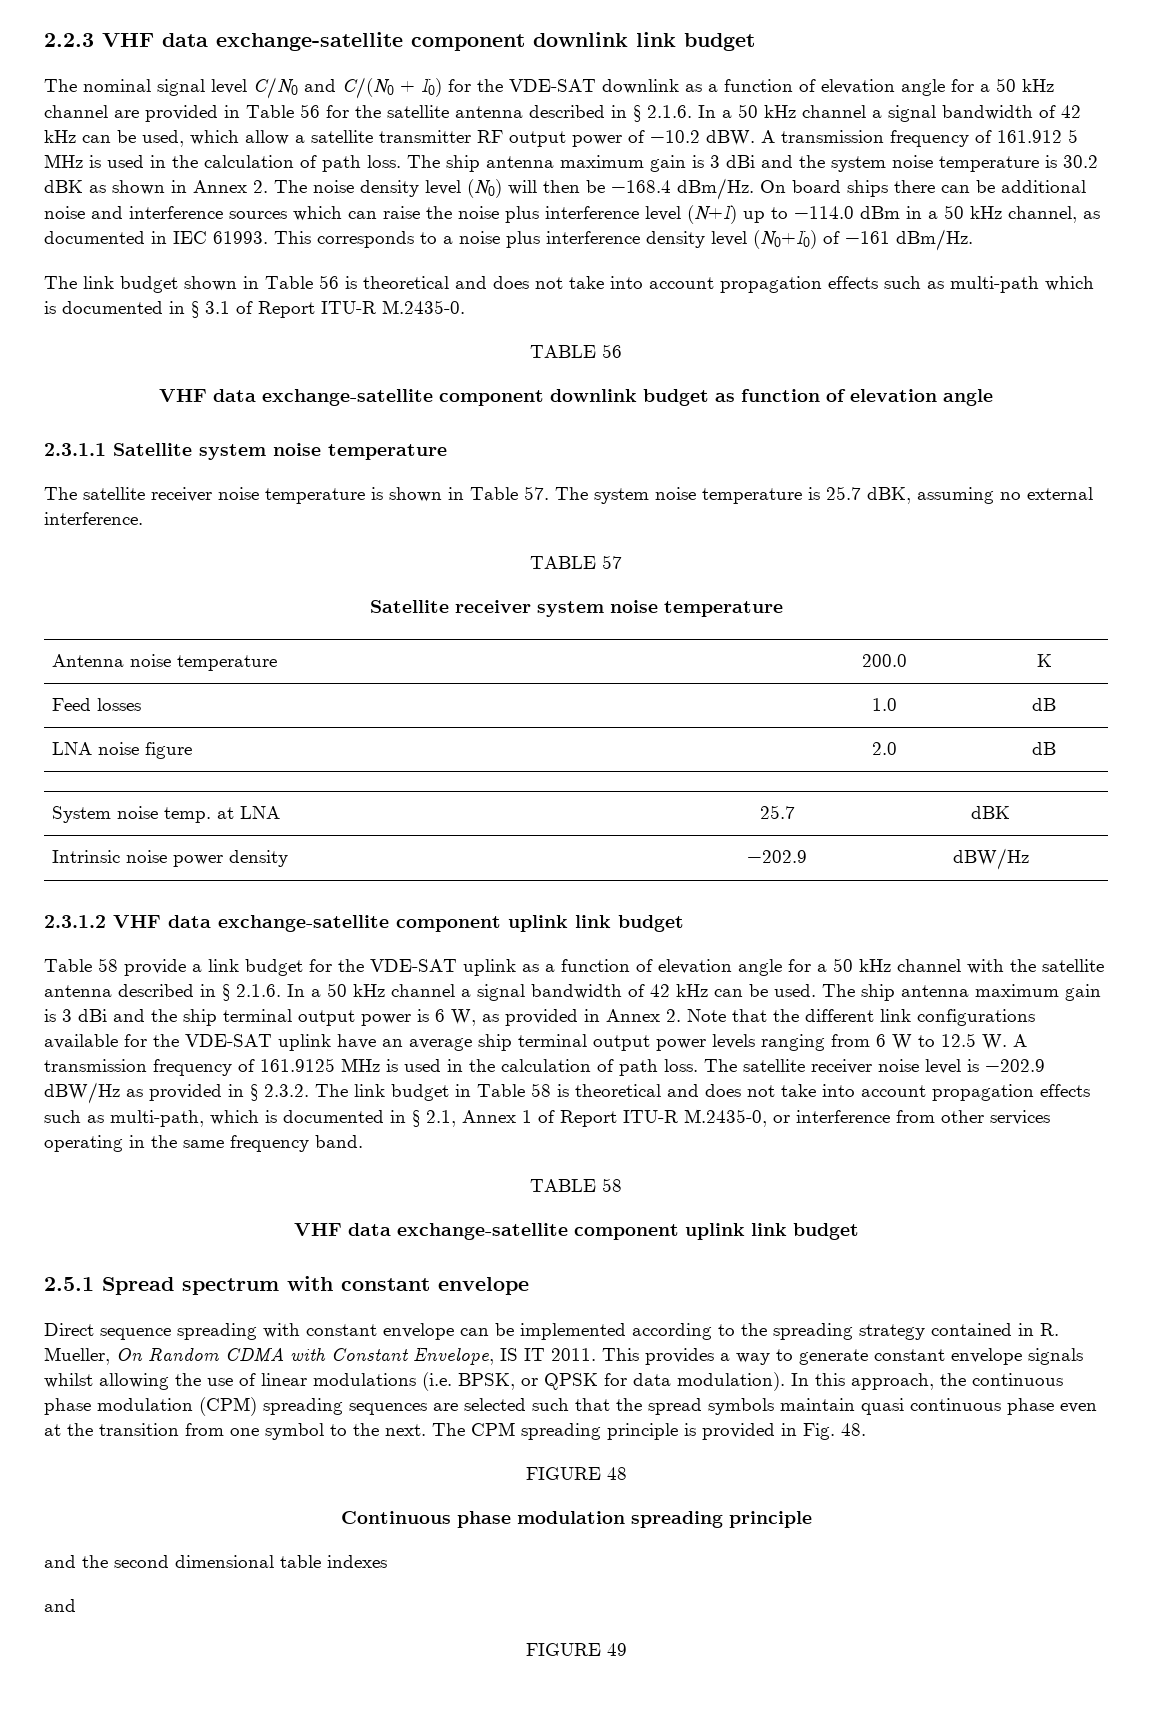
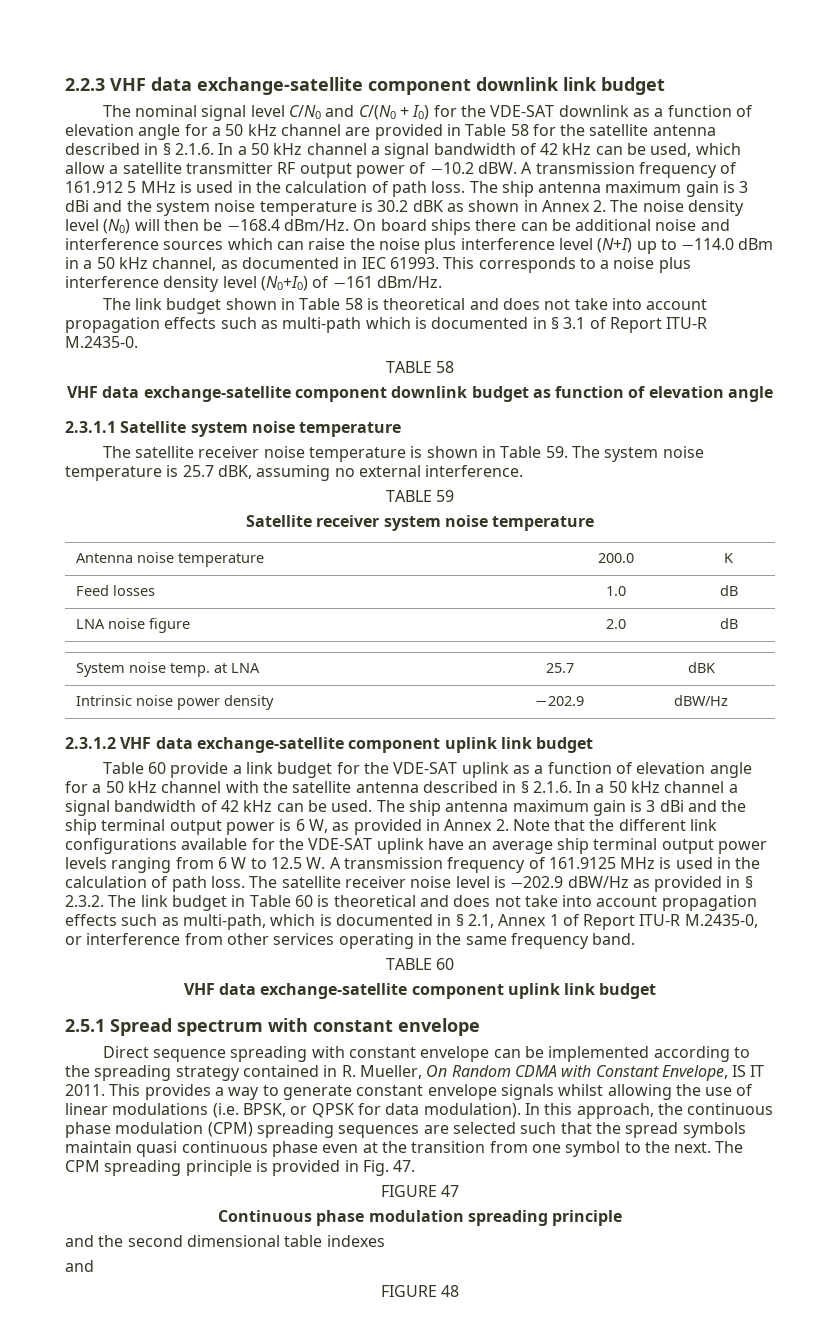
- The nominal signal level C/N0 and C/(N0 + I0) for the VDE-SAT downlink as a function of elevation angle for a 50 kHz channel are provided in Table 56 for the satellite antenna described in § 2.1.6. In a 50 kHz channel a signal bandwidth of 42 kHz can be used, which allow a satellite transmitter RF output power of −10.2 dBW.
+ The nominal signal level C/N0 and C/(N0 + I0) for the VDE-SAT downlink as a function of elevation angle for a 50 kHz channel are provided in Table 58 for the satellite antenna described in § 2.1.6. In a 50 kHz channel a signal bandwidth of 42 kHz can be used, which allow a satellite transmitter RF output power of −10.2 dBW.
- The link budget shown in Table 56 is theoretical and does not take into account propagation effects such as multi-path which is documented in § 3.1 of Report ITU-R M.2435-0.
+ The link budget shown in Table 58 is theoretical and does not take into account propagation effects such as multi-path which is documented in § 3.1 of Report ITU-R M.2435-0.
- TABLE 56
+ TABLE 58
- The satellite receiver noise temperature is shown in Table 57. The system noise temperature is 25.7 dBK, assuming no external interference.
+ The satellite receiver noise temperature is shown in Table 59. The system noise temperature is 25.7 dBK, assuming no external interference.
- TABLE 57
+ TABLE 59
- Table 58 provide a link budget for the VDE-SAT uplink as a function of elevation angle for a 50 kHz channel with the satellite antenna described in § 2.1.6. In a 50 kHz channel a signal bandwidth of 42 kHz can be used.
+ Table 60 provide a link budget for the VDE-SAT uplink as a function of elevation angle for a 50 kHz channel with the satellite antenna described in § 2.1.6. In a 50 kHz channel a signal bandwidth of 42 kHz can be used.
- The satellite receiver noise level is −202.9 dBW/Hz as provided in § 2.3.2. The link budget in Table 58 is theoretical and does not take into account propagation effects such as multi-path, which is documented in § 2.1, Annex 1 of Report ITU-R M.2435-0, or interference from other services operating in the same frequency band.
+ The satellite receiver noise level is −202.9 dBW/Hz as provided in § 2.3.2. The link budget in Table 60 is theoretical and does not take into account propagation effects such as multi-path, which is documented in § 2.1, Annex 1 of Report ITU-R M.2435-0, or interference from other services operating in the same frequency band.
- TABLE 58
+ TABLE 60
- The CPM spreading principle is provided in Fig. 48.
- FIGURE 48
+ The CPM spreading principle is provided in Fig. 47.
+ FIGURE 47
- FIGURE 49
+ FIGURE 48

